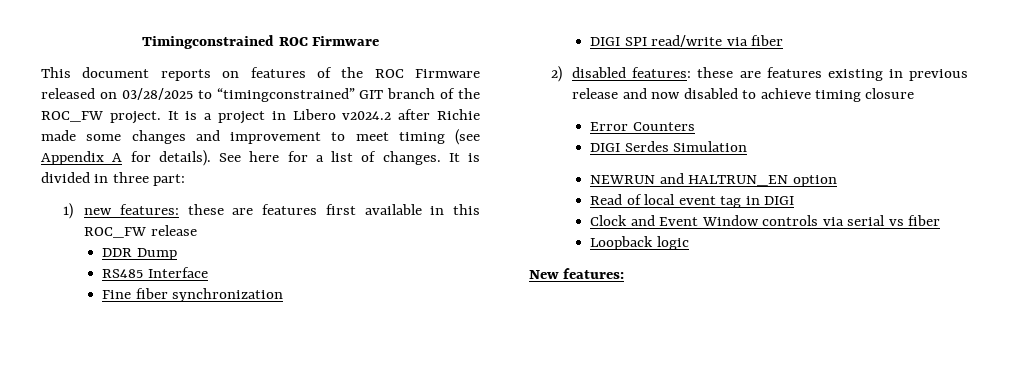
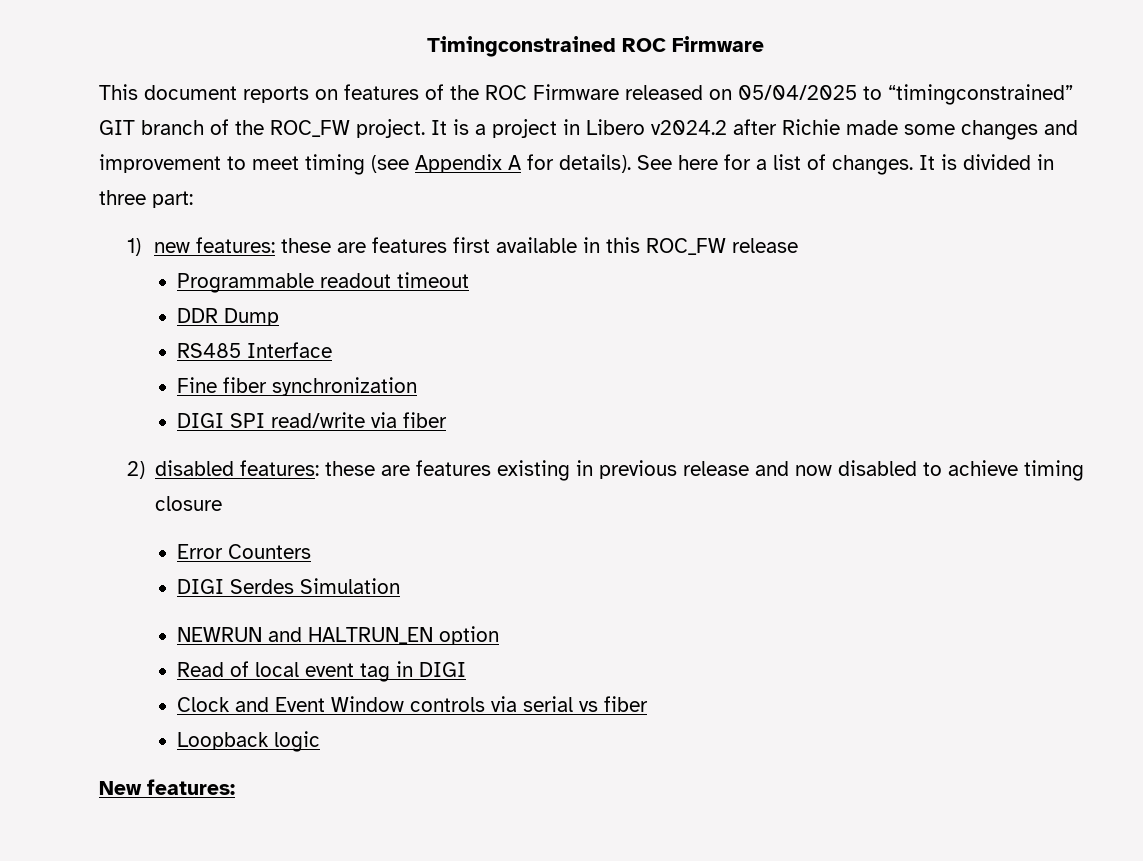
- This document reports on features of the ROC Firmware released on 03/28/2025 to “timingconstrained” GIT branch of the ROC_FW project.
+ This document reports on features of the ROC Firmware released on 05/04/2025 to “timingconstrained” GIT branch of the ROC_FW project.
+ Programmable readout timeout

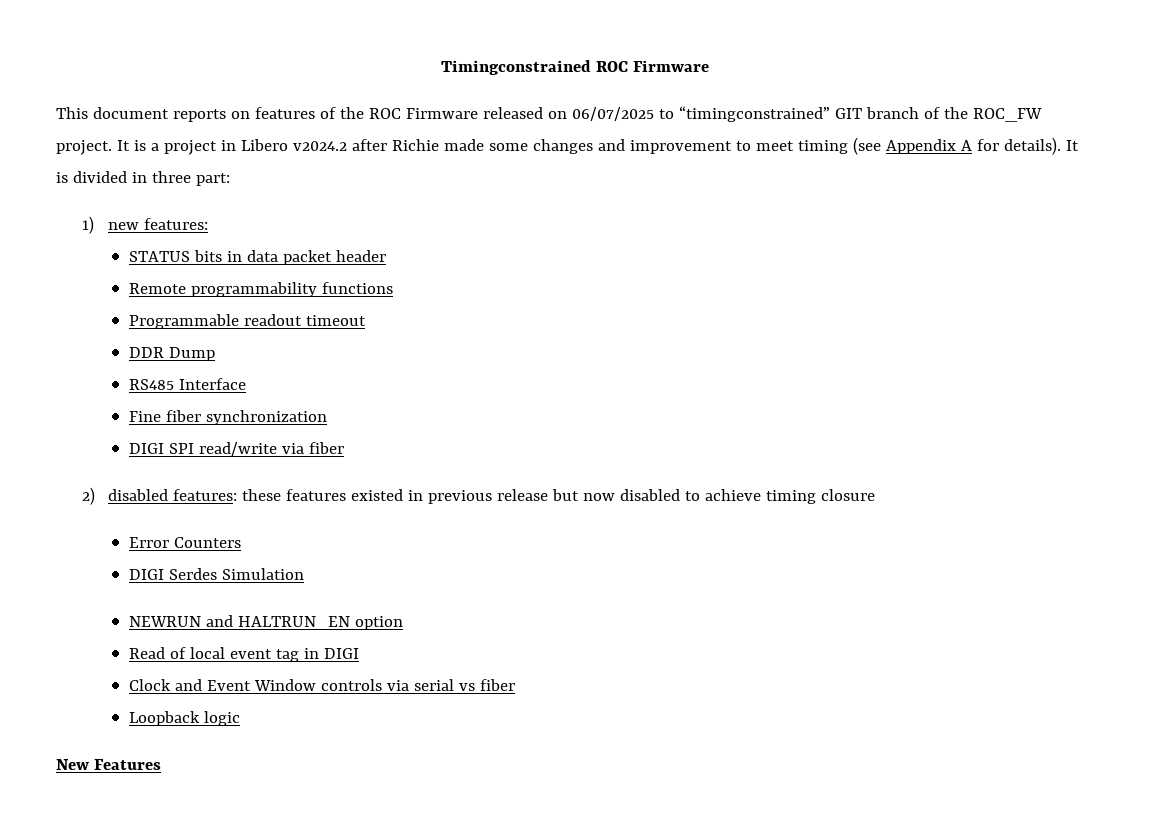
- This document reports on features of the ROC Firmware released on 05/04/2025 to “timingconstrained” GIT branch of the ROC_FW project.
+ This document reports on features of the ROC Firmware released on 06/07/2025 to “timingconstrained” GIT branch of the ROC_FW project.
- See here for a list of changes.
- 1) new features: these are features first available in this ROC_FW release
+ 1) new features:
+ STATUS bits in data packet header
+ Remote programmability functions
- 2) disabled features: these are features existing in previous release and now disabled to achieve timing closure
+ 2) disabled features: these features existed in previous release but now disabled to achieve timing closure
- New features:
+ New Features

